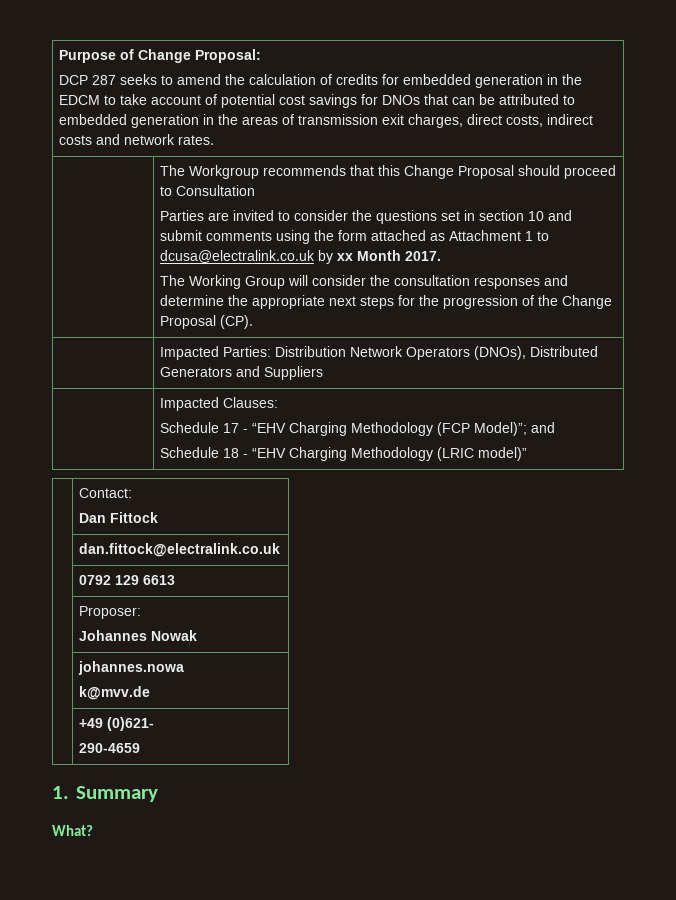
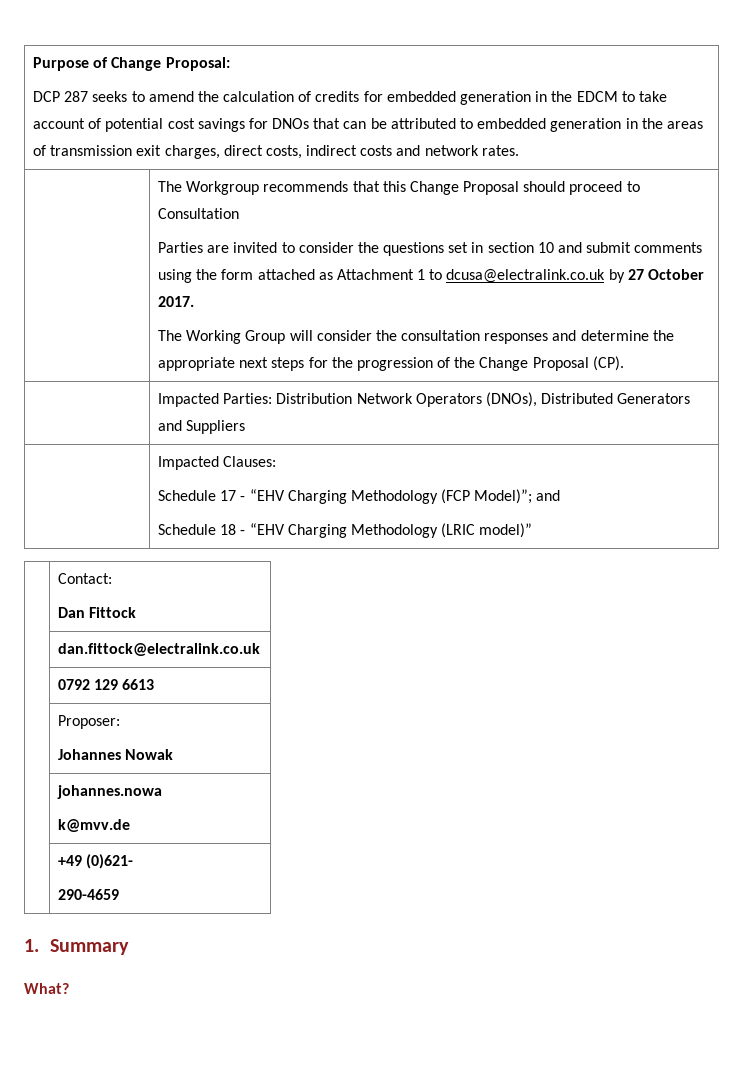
- Parties are invited to consider the questions set in section 10 and submit comments using the form attached as Attachment 1 to dcusa@electralink.co.uk by xx Month 2017.
+ Parties are invited to consider the questions set in section 10 and submit comments using the form attached as Attachment 1 to dcusa@electralink.co.uk by 27 October 2017.

